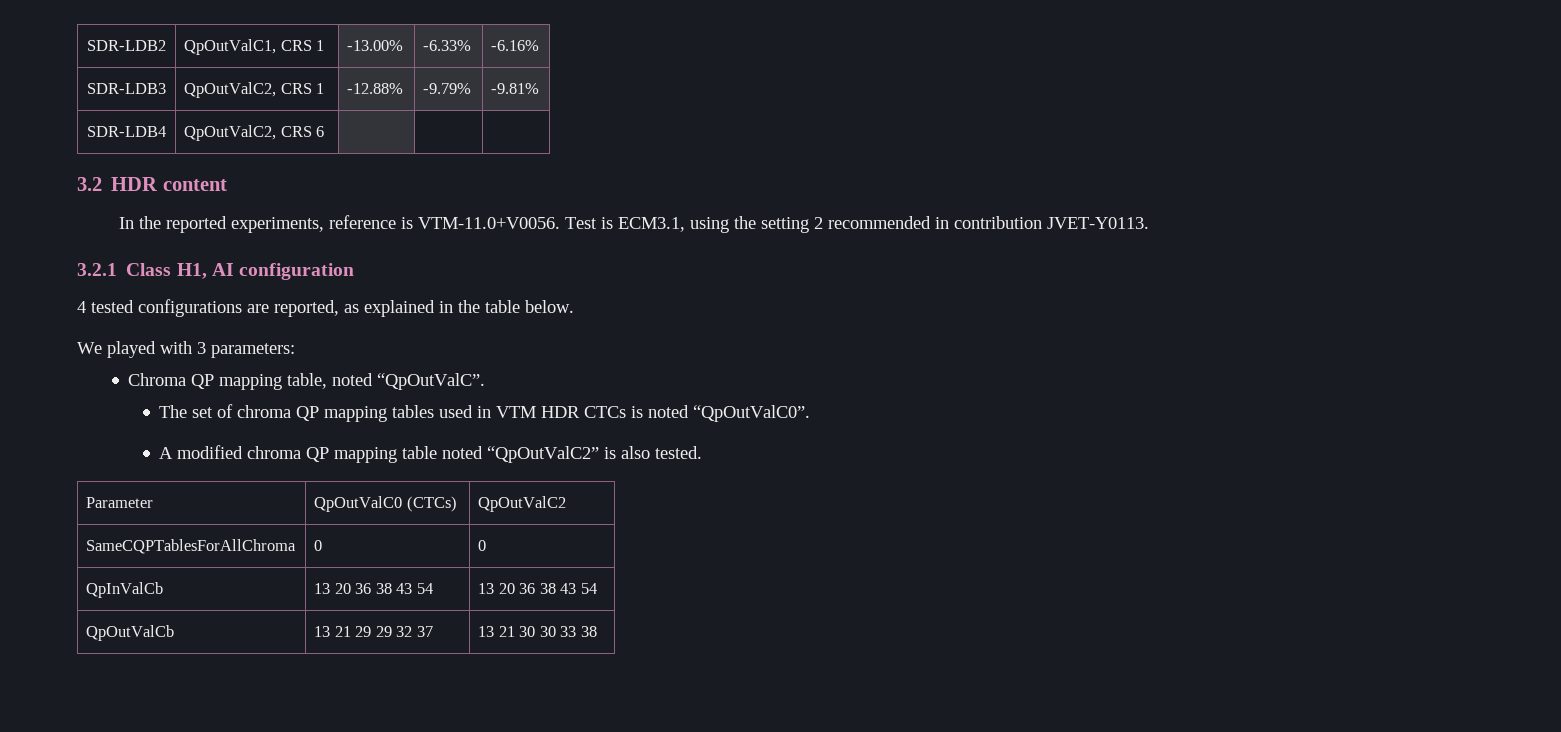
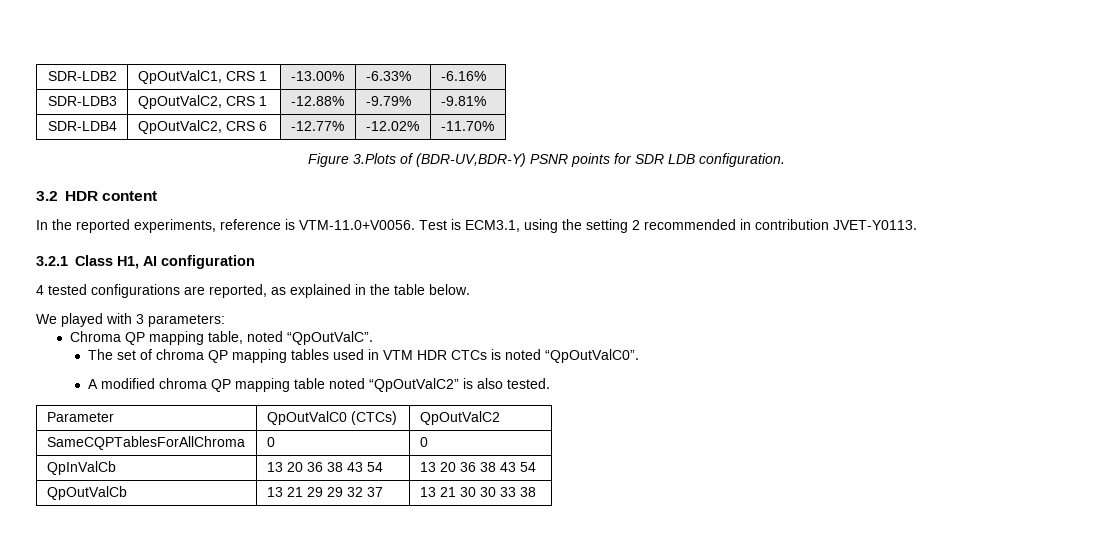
- SDR-LDB4 | QpOutValC2, CRS 6 | | |
+ SDR-LDB4 | QpOutValC2, CRS 6 | -12.77% | -12.02% | -11.70%
+ Figure 3.Plots of (BDR-UV,BDR-Y) PSNR points for SDR LDB configuration.

